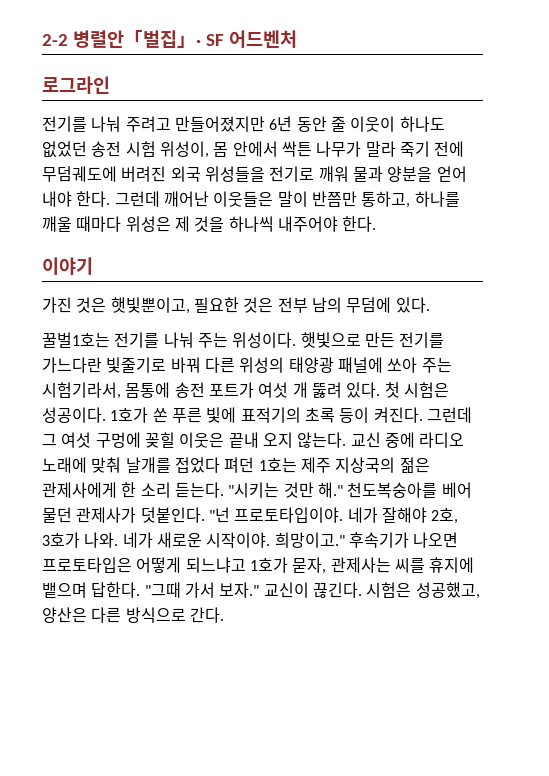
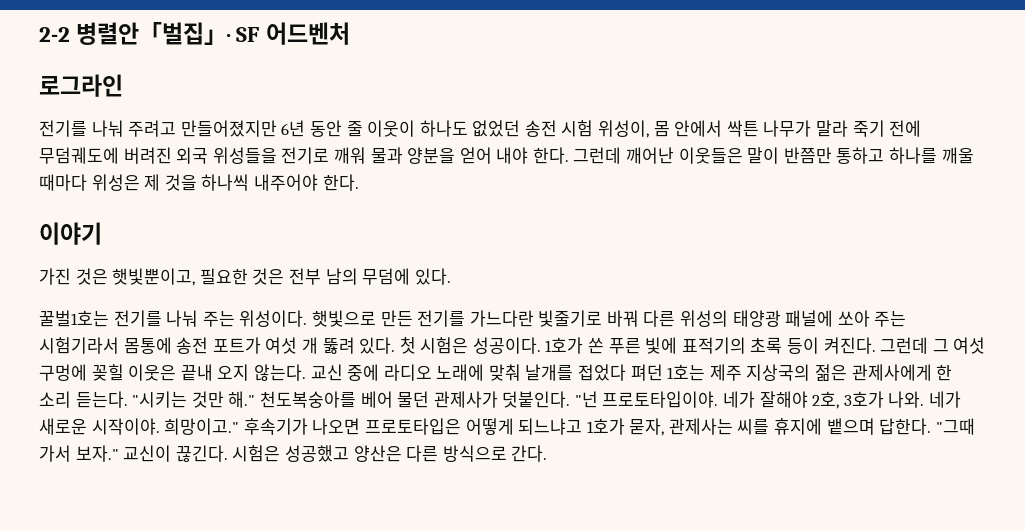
- 그런데 깨어난 이웃들은 말이 반쯤만 통하고, 하나를 깨울 때마다 위성은 제 것을 하나씩 내주어야 한다.
+ 그런데 깨어난 이웃들은 말이 반쯤만 통하고 하나를 깨울 때마다 위성은 제 것을 하나씩 내주어야 한다.
- 햇빛으로 만든 전기를 가느다란 빛줄기로 바꿔 다른 위성의 태양광 패널에 쏘아 주는 시험기라서, 몸통에 송전 포트가 여섯 개 뚫려 있다.
+ 햇빛으로 만든 전기를 가느다란 빛줄기로 바꿔 다른 위성의 태양광 패널에 쏘아 주는 시험기라서 몸통에 송전 포트가 여섯 개 뚫려 있다.
- 시험은 성공했고, 양산은 다른 방식으로 간다.
+ 시험은 성공했고 양산은 다른 방식으로 간다.

